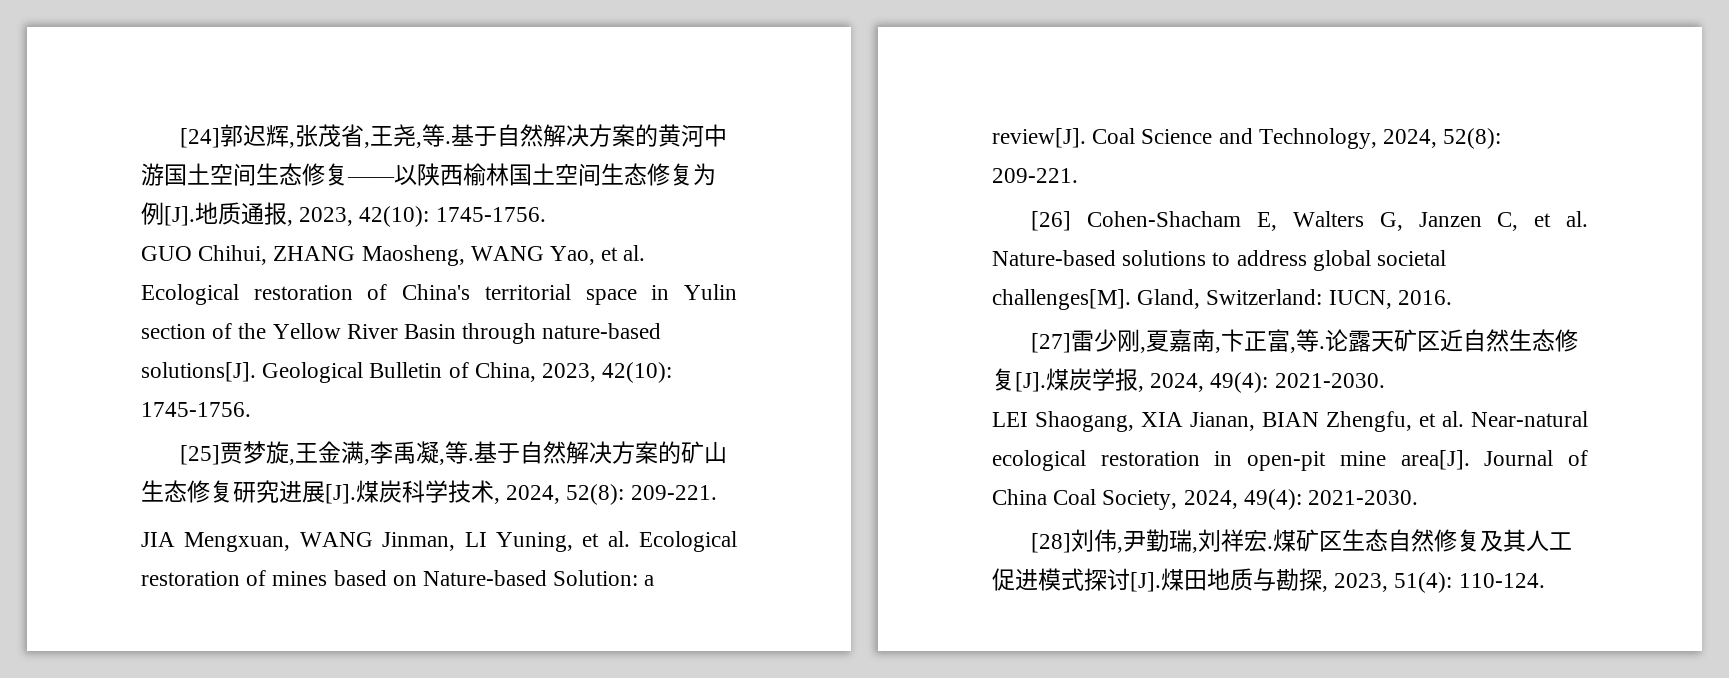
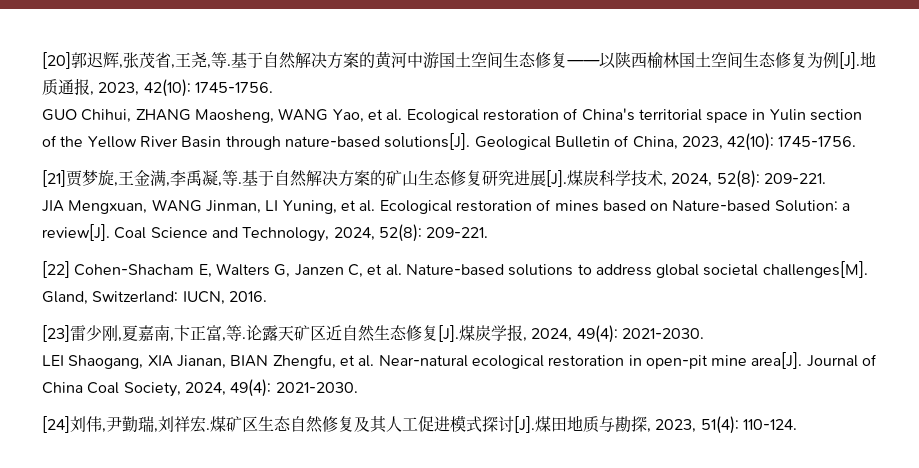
- [24]郭迟辉,张茂省,王尧,等.
+ [20]郭迟辉,张茂省,王尧,等.
- [25]贾梦旋,王金满,李禹凝,等.
+ [21]贾梦旋,王金满,李禹凝,等.
- [26] Cohen-Shacham E, Walters G, Janzen C, et al. Nature-based solutions to address global societal challenges[M].
+ [22] Cohen-Shacham E, Walters G, Janzen C, et al. Nature-based solutions to address global societal challenges[M].
- [27]雷少刚,夏嘉南,卞正富,等.
+ [23]雷少刚,夏嘉南,卞正富,等.
- [28]刘伟,尹勤瑞,刘祥宏.
+ [24]刘伟,尹勤瑞,刘祥宏.

